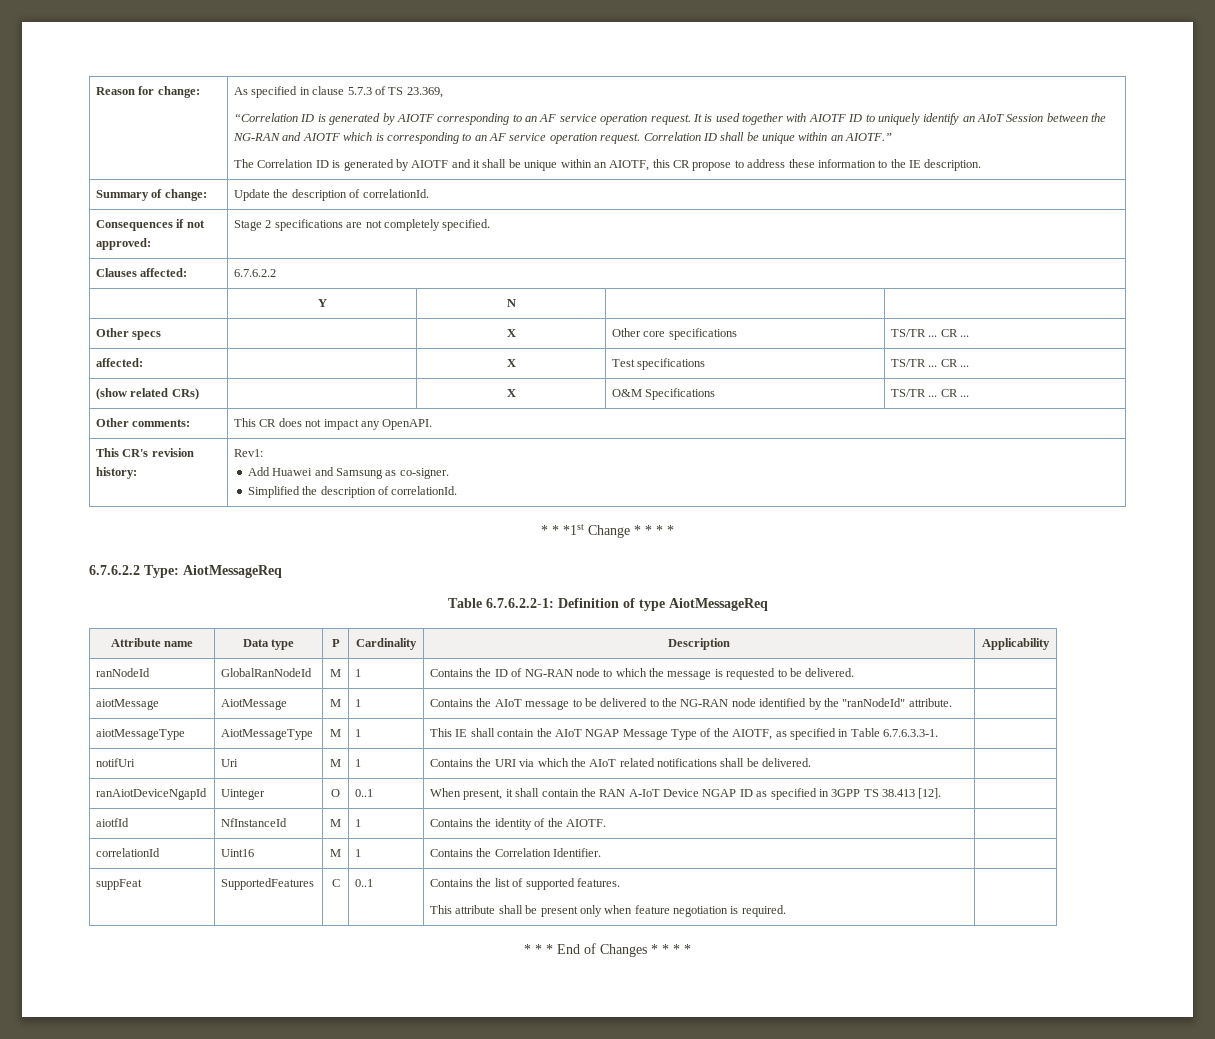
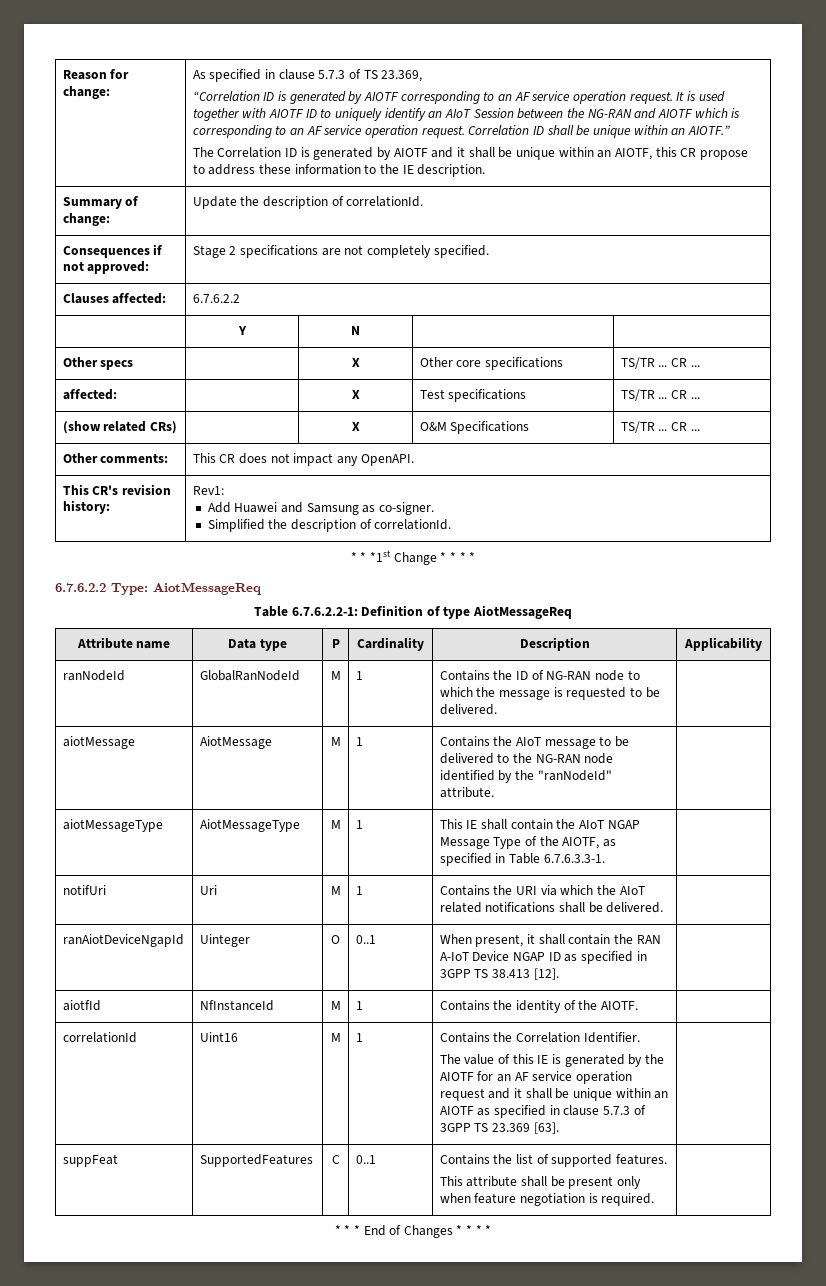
+ The value of this IE is generated by the AIOTF for an AF service operation request and it shall be unique within an AIOTF as specified in clause 5.7.3 of 3GPP TS 23.369 [63].

